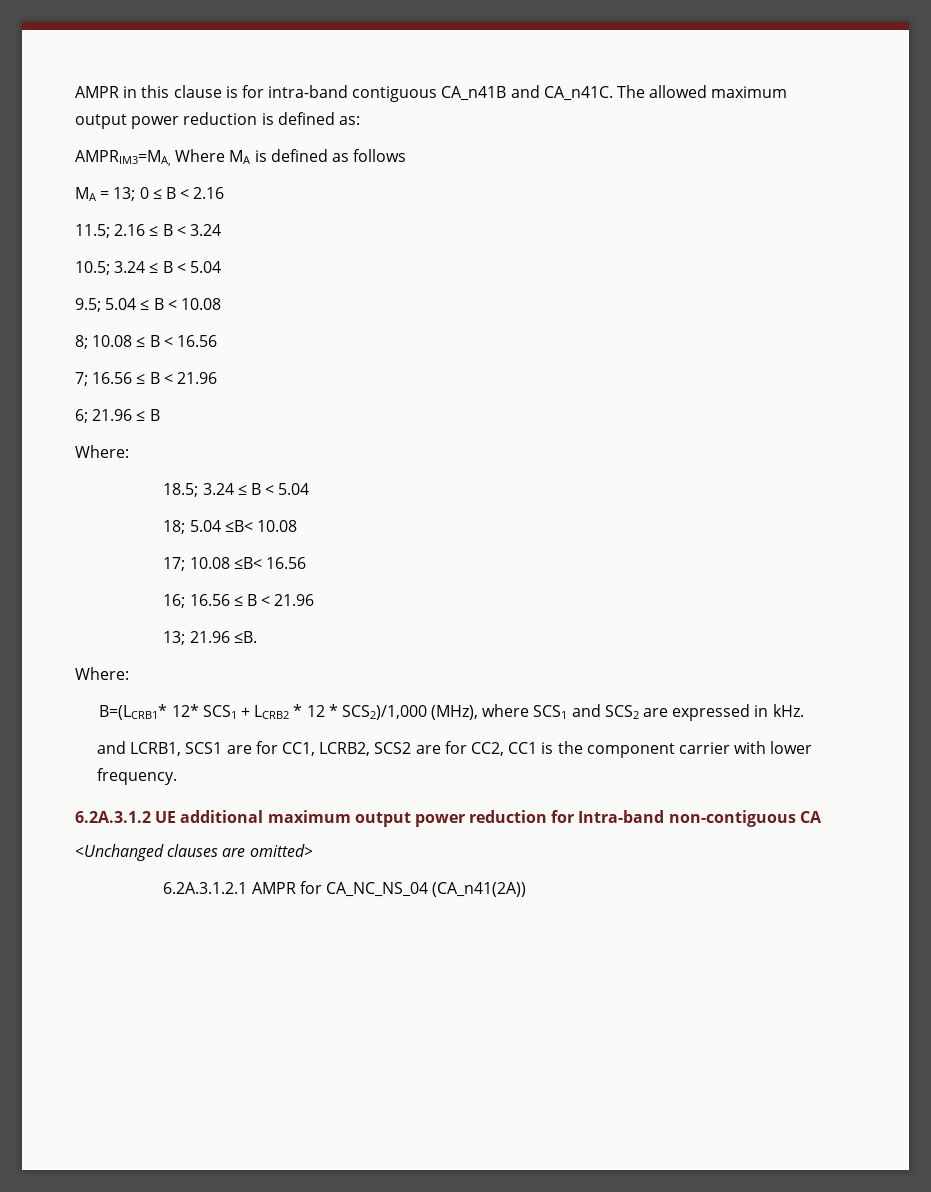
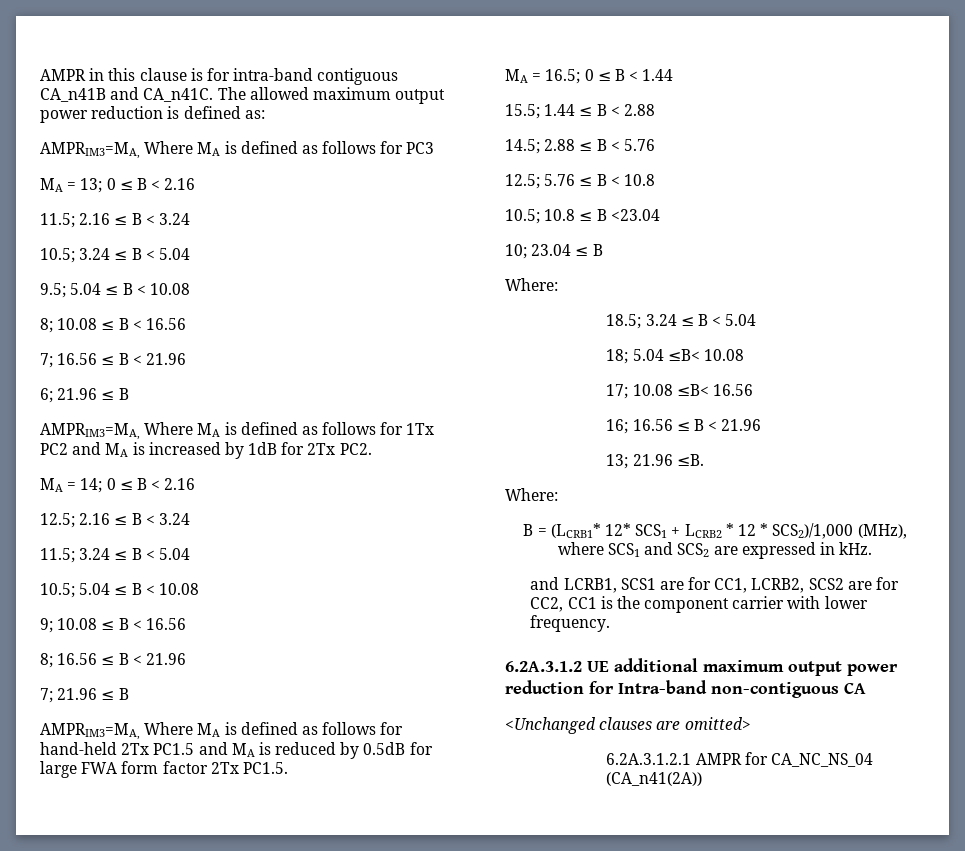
- AMPRIM3=MA, Where MA is defined as follows
+ AMPRIM3=MA, Where MA is defined as follows for PC3
+ AMPRIM3=MA, Where MA is defined as follows for 1Tx PC2 and MA is increased by 1dB for 2Tx PC2.
+ MA = 14; 0 ≤ B < 2.16
+ 12.5; 2.16 ≤ B < 3.24
+ 11.5; 3.24 ≤ B < 5.04
+ 10.5; 5.04 ≤ B < 10.08
+ 9; 10.08 ≤ B < 16.56
+ 8; 16.56 ≤ B < 21.96
+ 7; 21.96 ≤ B
+ AMPRIM3=MA, Where MA is defined as follows for hand-held 2Tx PC1.5 and MA is reduced by 0.5dB for large FWA form factor 2Tx PC1.5.
+ MA = 16.5; 0 ≤ B < 1.44
+ 15.5; 1.44 ≤ B < 2.88
+ 14.5; 2.88 ≤ B < 5.76
+ 12.5; 5.76 ≤ B < 10.8
+ 10.5; 10.8 ≤ B <23.04
+ 10; 23.04 ≤ B
- B=(LCRB1* 12* SCS1 + LCRB2 * 12 * SCS2)/1,000 (MHz), where SCS1 and SCS2 are expressed in kHz.
+ B = (LCRB1* 12* SCS1 + LCRB2 * 12 * SCS2)/1,000 (MHz), where SCS1 and SCS2 are expressed in kHz.

